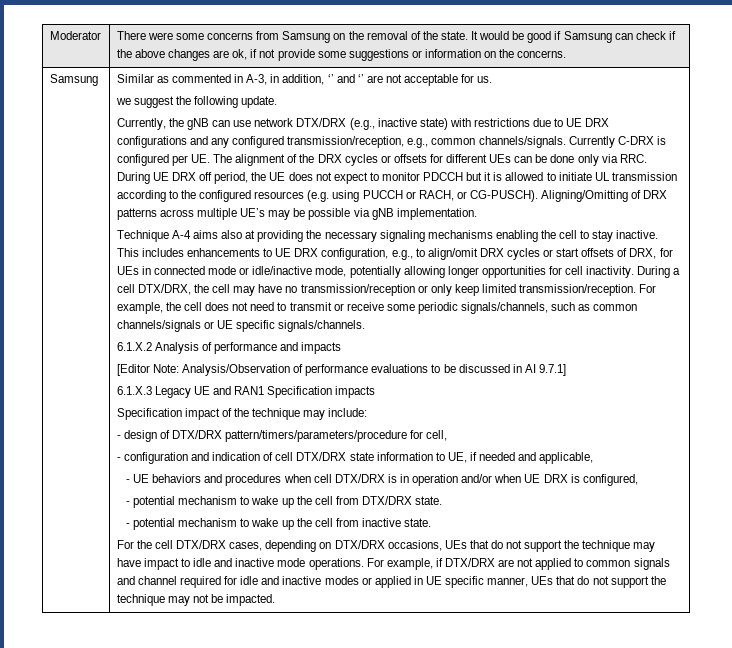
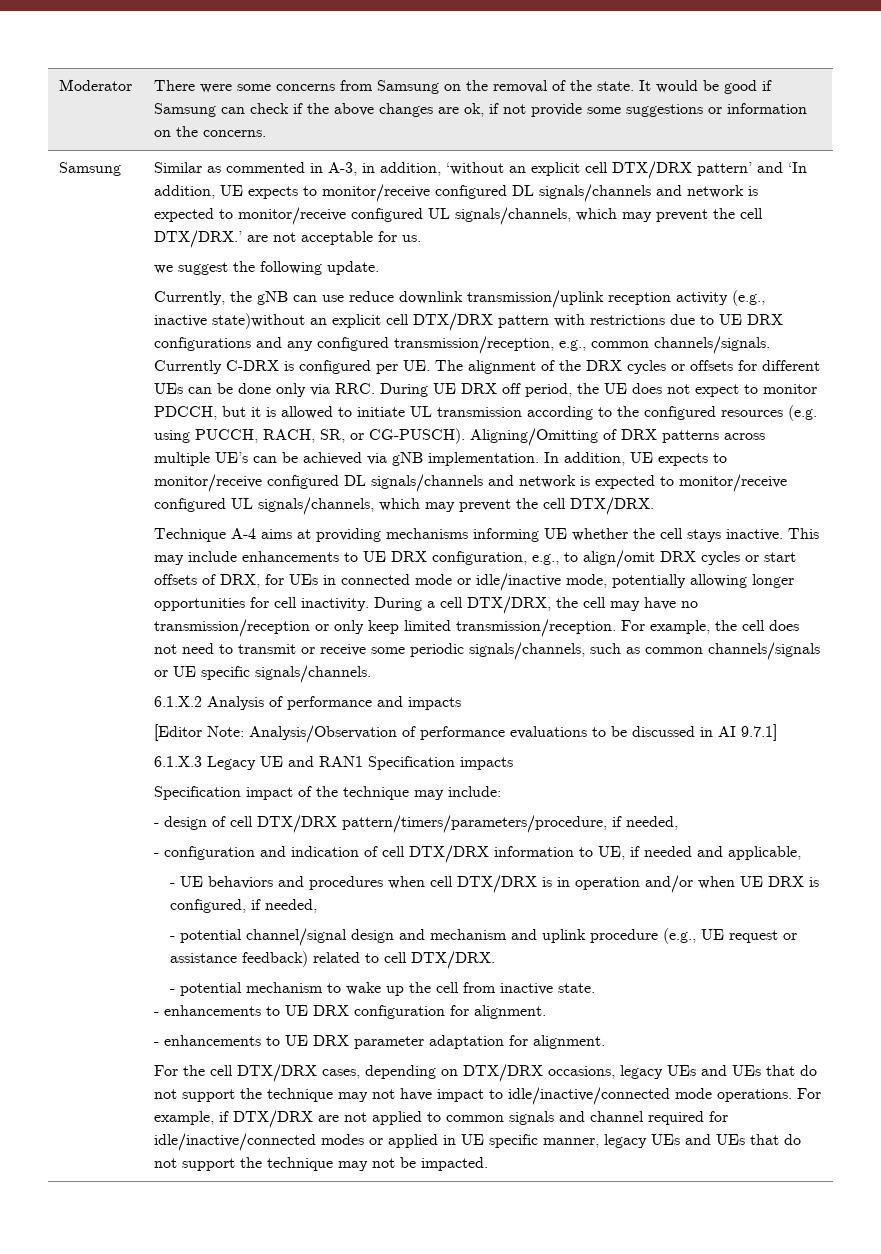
- Similar as commented in A-3, in addition, ‘’ and ‘’ are not acceptable for us.
+ Similar as commented in A-3, in addition, ‘without an explicit cell DTX/DRX pattern’ and ‘In addition, UE expects to monitor/receive configured DL signals/channels and network is expected to monitor/receive configured UL signals/channels, which may prevent the cell DTX/DRX.’ are not acceptable for us.
- Currently, the gNB can use network DTX/DRX (e.g., inactive state) with restrictions due to UE DRX configurations and any configured transmission/reception, e.g., common channels/signals.
+ Currently, the gNB can use reduce downlink transmission/uplink reception activity (e.g., inactive state)without an explicit cell DTX/DRX pattern with restrictions due to UE DRX configurations and any configured transmission/reception, e.g., common channels/signals.
- Currently C-DRX is configured per UE. The alignment of the DRX cycles or offsets for different UEs can be done only via RRC. During UE DRX off period, the UE does not expect to monitor PDCCH but it is allowed to initiate UL transmission according to the configured resources (e.g. using PUCCH or RACH, or CG-PUSCH).
+ Currently C-DRX is configured per UE. The alignment of the DRX cycles or offsets for different UEs can be done only via RRC. During UE DRX off period, the UE does not expect to monitor PDCCH, but it is allowed to initiate UL transmission according to the configured resources (e.g. using PUCCH, RACH, SR, or CG-PUSCH).
- Aligning/Omitting of DRX patterns across multiple UE’s may be possible via gNB implementation.
+ Aligning/Omitting of DRX patterns across multiple UE’s can be achieved via gNB implementation. In addition, UE expects to monitor/receive configured DL signals/channels and network is expected to monitor/receive configured UL signals/channels, which may prevent the cell DTX/DRX.
- Technique A-4 aims also at providing the necessary signaling mechanisms enabling the cell to stay inactive. This includes enhancements to UE DRX configuration, e.g., to align/omit DRX cycles or start offsets of DRX, for UEs in connected mode or idle/inactive mode, potentially allowing longer opportunities for cell inactivity.
+ Technique A-4 aims at providing mechanisms informing UE whether the cell stays inactive. This may include enhancements to UE DRX configuration, e.g., to align/omit DRX cycles or start offsets of DRX, for UEs in connected mode or idle/inactive mode, potentially allowing longer opportunities for cell inactivity.
- - design of DTX/DRX pattern/timers/parameters/procedure for cell,
+ - design of cell DTX/DRX pattern/timers/parameters/procedure, if needed,
- - configuration and indication of cell DTX/DRX state information to UE, if needed and applicable,
+ - configuration and indication of cell DTX/DRX information to UE, if needed and applicable,
- - UE behaviors and procedures when cell DTX/DRX is in operation and/or when UE DRX is configured,
- - potential mechanism to wake up the cell from DTX/DRX state.
+ - UE behaviors and procedures when cell DTX/DRX is in operation and/or when UE DRX is configured, if needed,
+ - potential channel/signal design and mechanism and uplink procedure (e.g., UE request or assistance feedback) related to cell DTX/DRX.
+ - enhancements to UE DRX configuration for alignment.
+ - enhancements to UE DRX parameter adaptation for alignment.
- For the cell DTX/DRX cases, depending on DTX/DRX occasions, UEs that do not support the technique may have impact to idle and inactive mode operations.
+ For the cell DTX/DRX cases, depending on DTX/DRX occasions, legacy UEs and UEs that do not support the technique may not have impact to idle/inactive/connected mode operations.
- For example, if DTX/DRX are not applied to common signals and channel required for idle and inactive modes or applied in UE specific manner, UEs that do not support the technique may not be impacted.
+ For example, if DTX/DRX are not applied to common signals and channel required for idle/inactive/connected modes or applied in UE specific manner, legacy UEs and UEs that do not support the technique may not be impacted.

